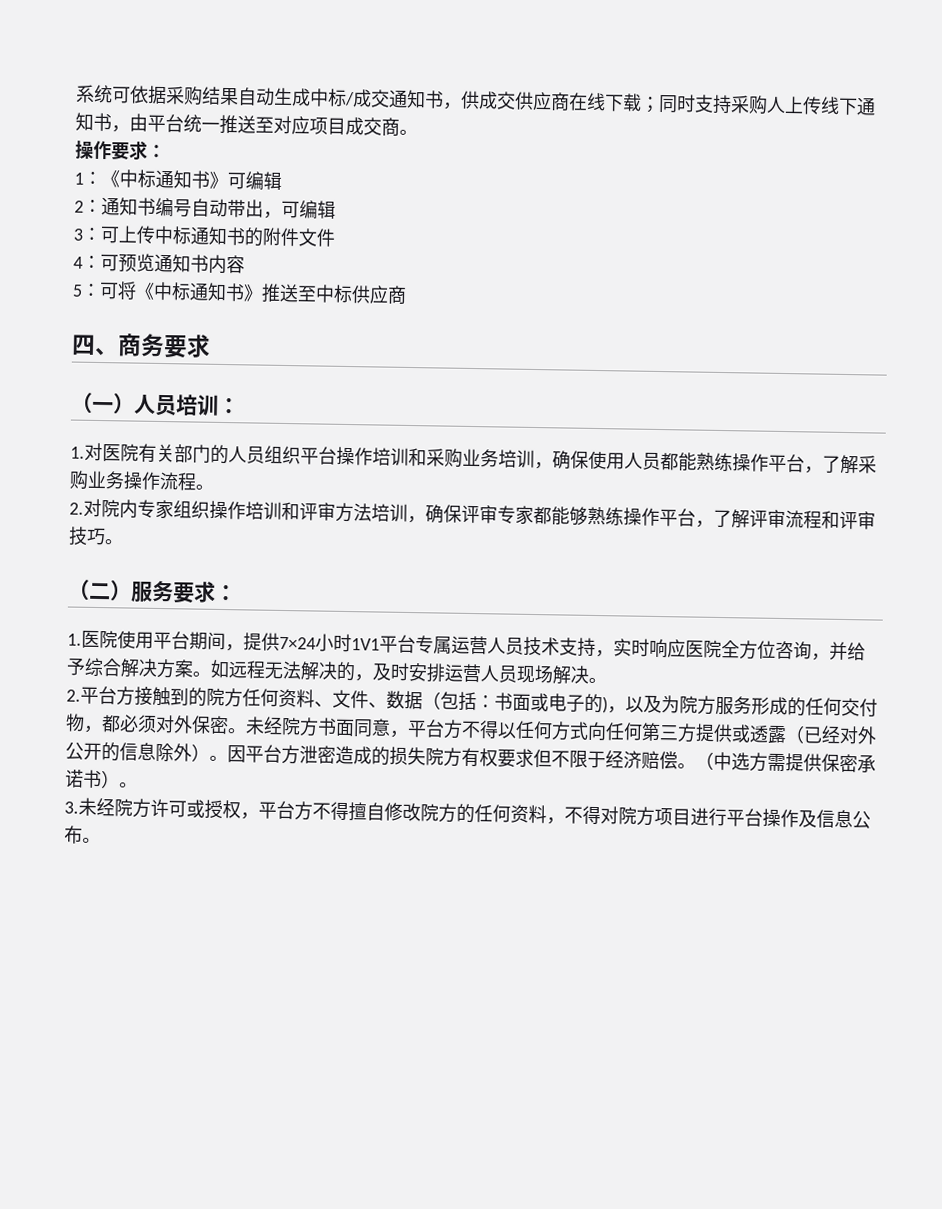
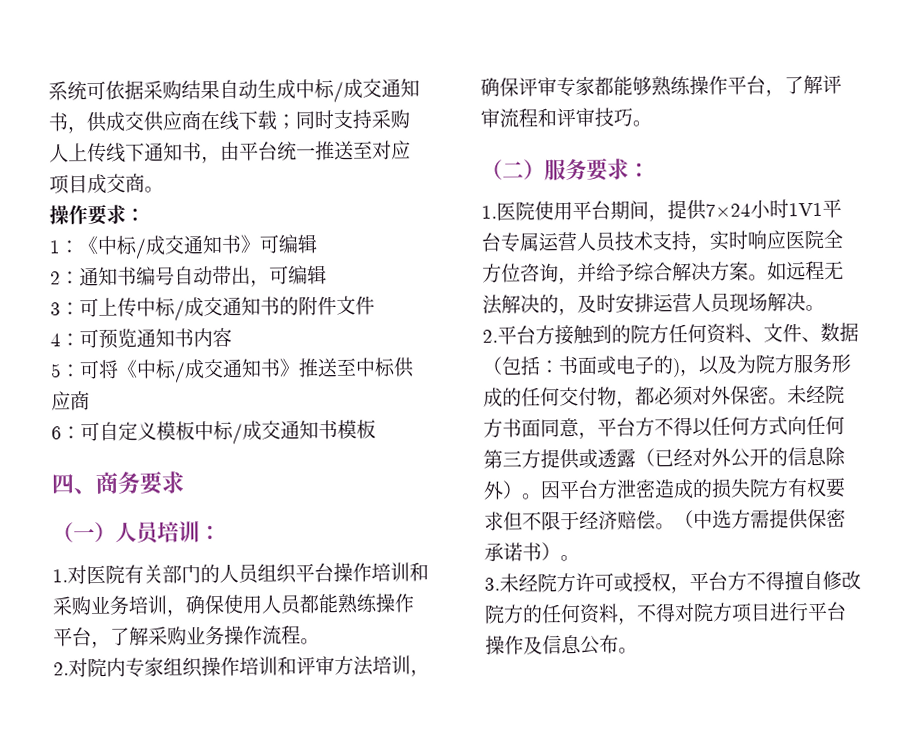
- 1：《中标通知书》可编辑
+ 1：《中标/成交通知书》可编辑
- 3：可上传中标通知书的附件文件
+ 3：可上传中标/成交通知书的附件文件
- 5：可将《中标通知书》推送至中标供应商
+ 5：可将《中标/成交通知书》推送至中标供应商
+ 6：可自定义模板中标/成交通知书模板

